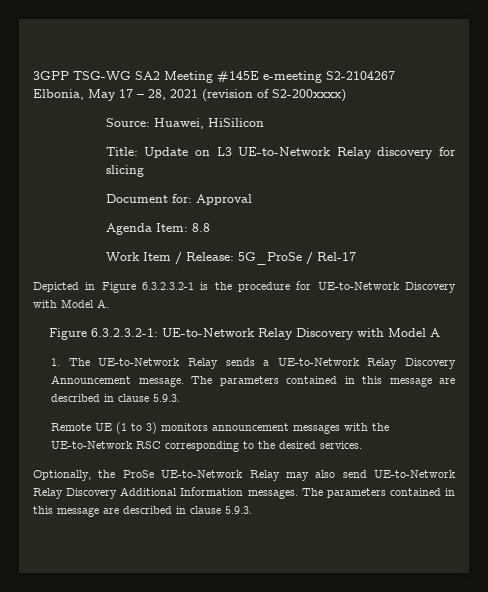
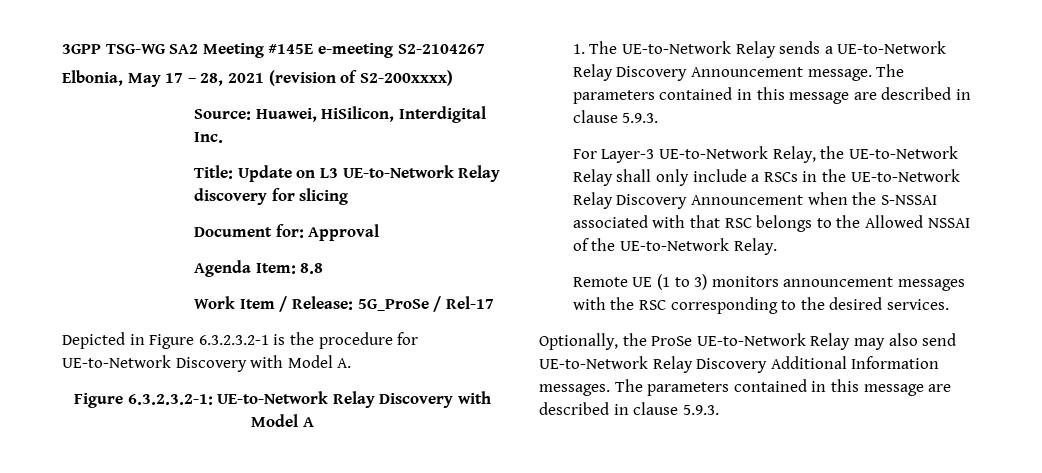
- Source: Huawei, HiSilicon
+ Source: Huawei, HiSilicon, Interdigital Inc.
+ For Layer-3 UE-to-Network Relay, the UE-to-Network Relay shall only include a RSCs in the UE-to-Network Relay Discovery Announcement when the S-NSSAI associated with that RSC belongs to the Allowed NSSAI of the UE-to-Network Relay.
- Remote UE (1 to 3) monitors announcement messages with the UE-to-Network RSC corresponding to the desired services.
+ Remote UE (1 to 3) monitors announcement messages with the RSC corresponding to the desired services.

